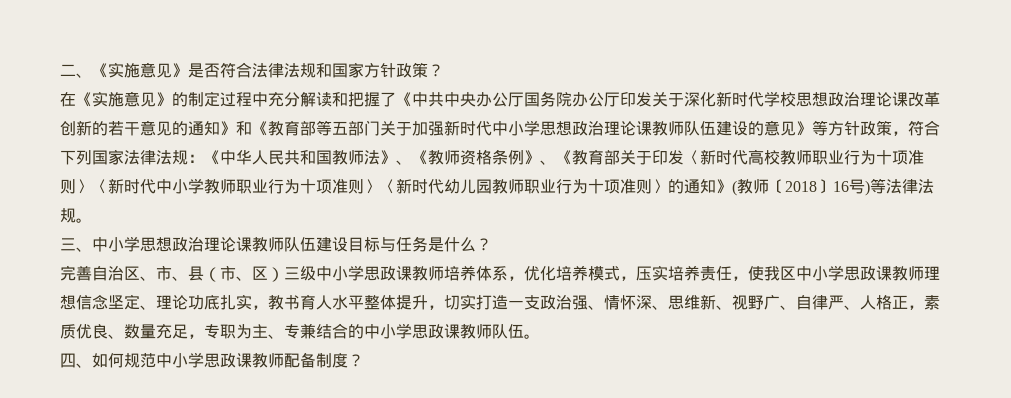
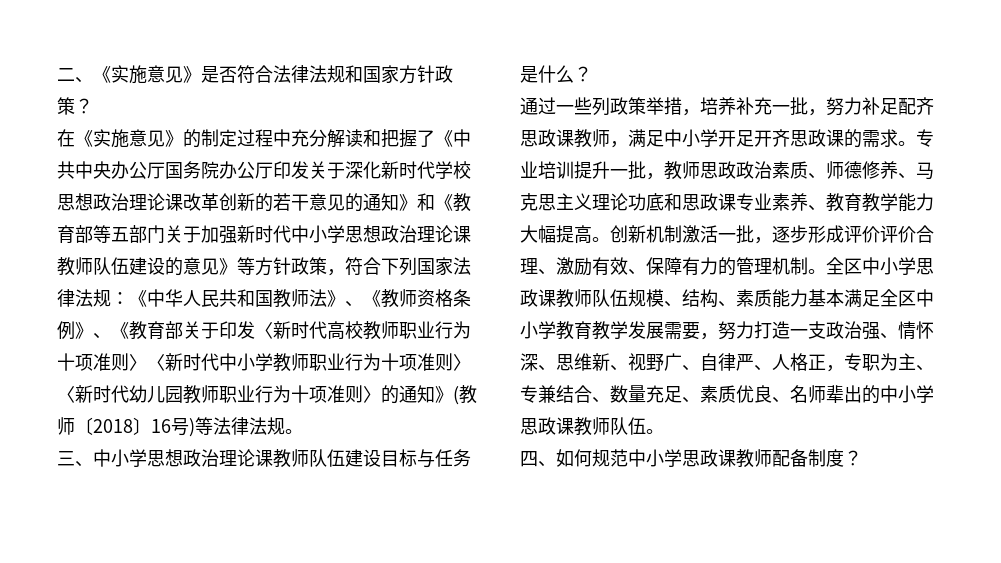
- 完善自治区、市、县（市、区）三级中小学思政课教师培养体系，优化培养模式，压实培养责任，使我区中小学思政课教师理想信念坚定、理论功底扎实，教书育人水平整体提升，切实打造一支政治强、情怀深、思维新、视野广、自律严、人格正，素质优良、数量充足，专职为主、专兼结合的中小学思政课教师队伍。
+ 通过一些列政策举措，培养补充一批，努力补足配齐思政课教师，满足中小学开足开齐思政课的需求。专业培训提升一批，教师思政政治素质、师德修养、马克思主义理论功底和思政课专业素养、教育教学能力大幅提高。创新机制激活一批，逐步形成评价评价合理、激励有效、保障有力的管理机制。全区中小学思政课教师队伍规模、结构、素质能力基本满足全区中小学教育教学发展需要，努力打造一支政治强、情怀深、思维新、视野广、自律严、人格正，专职为主、专兼结合、数量充足、素质优良、名师辈出的中小学思政课教师队伍。

